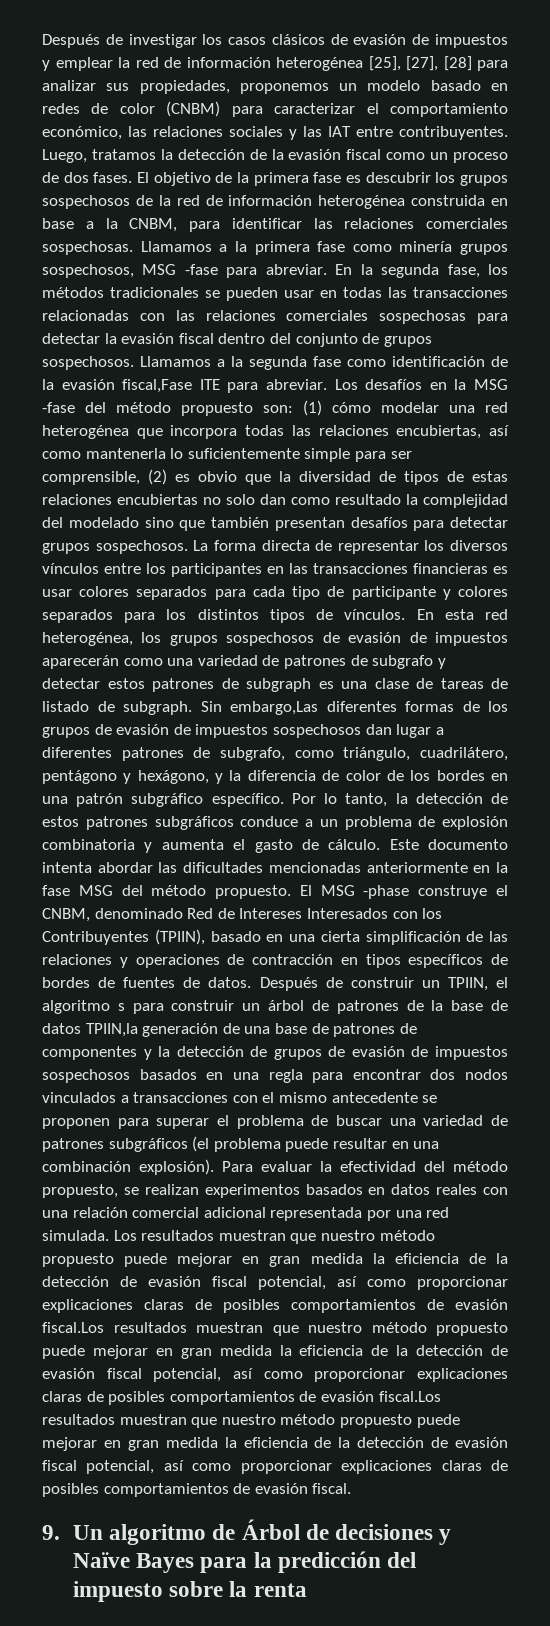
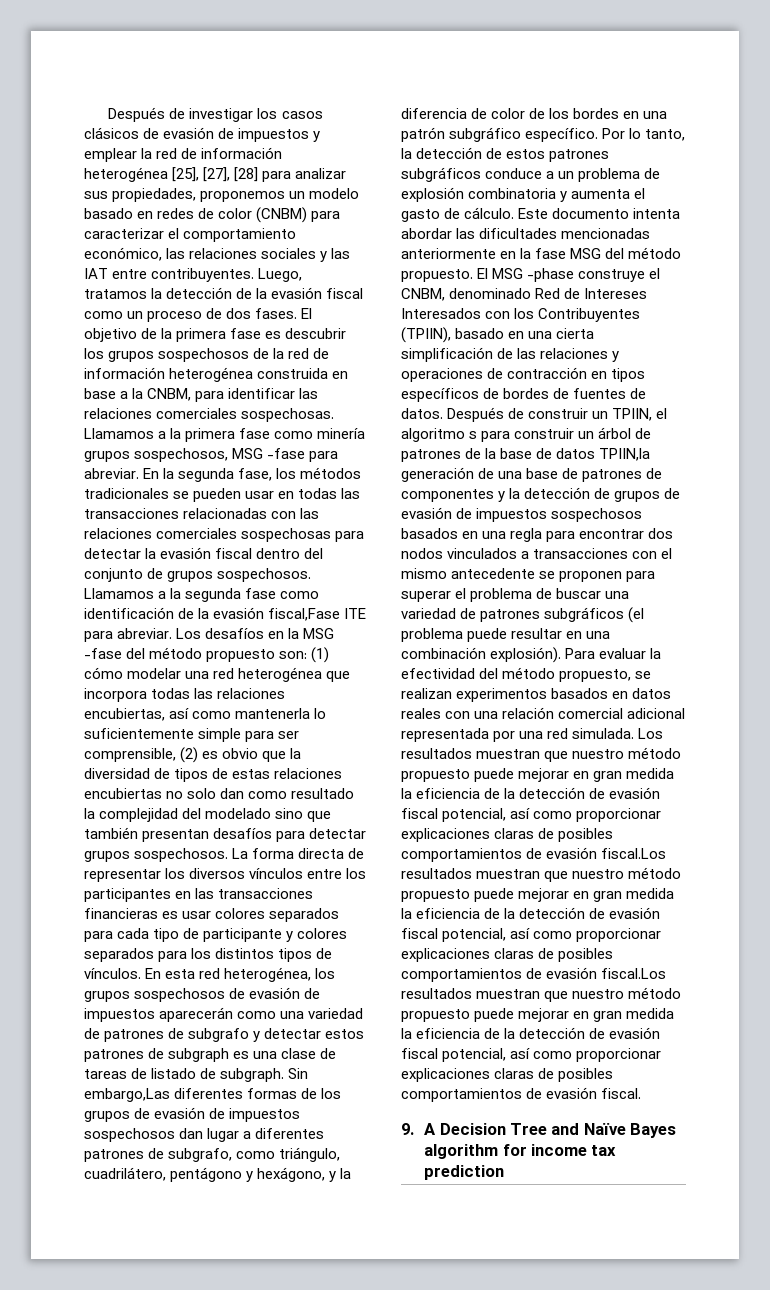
- 9. Un algoritmo de Árbol de decisiones y Naïve Bayes para la predicción del impuesto sobre la renta
+ 9. A Decision Tree and Naïve Bayes algorithm for income tax prediction

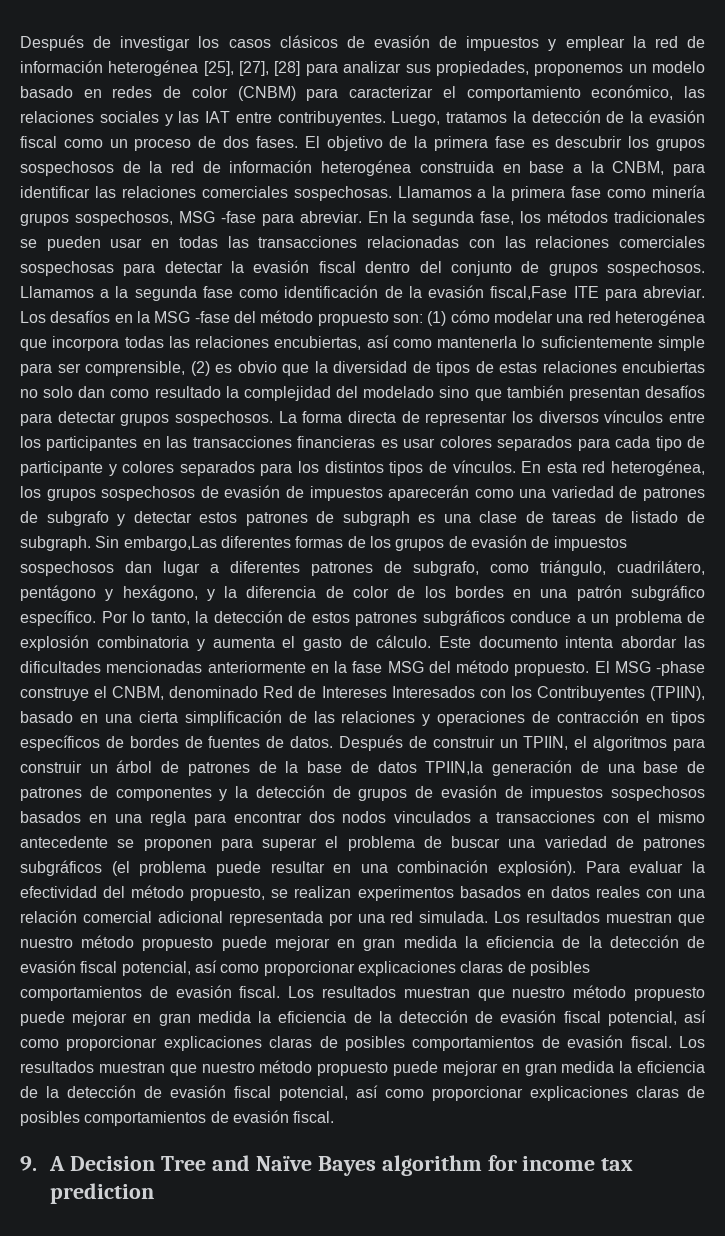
- Después de construir un TPIIN, el algoritmo s para construir un árbol de patrones de la base de datos TPIIN,la generación de una base de patrones de componentes y la detección de grupos de evasión de impuestos sospechosos basados en una regla para encontrar dos nodos vinculados a transacciones con el mismo antecedente se proponen para superar el problema de buscar una variedad de patrones subgráficos (el problema puede resultar en una combinación explosión).
+ Después de construir un TPIIN, el algoritmos para construir un árbol de patrones de la base de datos TPIIN,la generación de una base de patrones de componentes y la detección de grupos de evasión de impuestos sospechosos basados en una regla para encontrar dos nodos vinculados a transacciones con el mismo antecedente se proponen para superar el problema de buscar una variedad de patrones subgráficos (el problema puede resultar en una combinación explosión).
- Los resultados muestran que nuestro método propuesto puede mejorar en gran medida la eficiencia de la detección de evasión fiscal potencial, así como proporcionar explicaciones claras de posibles comportamientos de evasión fiscal.Los resultados muestran que nuestro método propuesto puede mejorar en gran medida la eficiencia de la detección de evasión fiscal potencial, así como proporcionar explicaciones claras de posibles comportamientos de evasión fiscal.Los resultados muestran que nuestro método propuesto puede mejorar en gran medida la eficiencia de la detección de evasión fiscal potencial, así como proporcionar explicaciones claras de posibles comportamientos de evasión fiscal.
+ Los resultados muestran que nuestro método propuesto puede mejorar en gran medida la eficiencia de la detección de evasión fiscal potencial, así como proporcionar explicaciones claras de posibles comportamientos de evasión fiscal. Los resultados muestran que nuestro método propuesto puede mejorar en gran medida la eficiencia de la detección de evasión fiscal potencial, así como proporcionar explicaciones claras de posibles comportamientos de evasión fiscal. Los resultados muestran que nuestro método propuesto puede mejorar en gran medida la eficiencia de la detección de evasión fiscal potencial, así como proporcionar explicaciones claras de posibles comportamientos de evasión fiscal.

